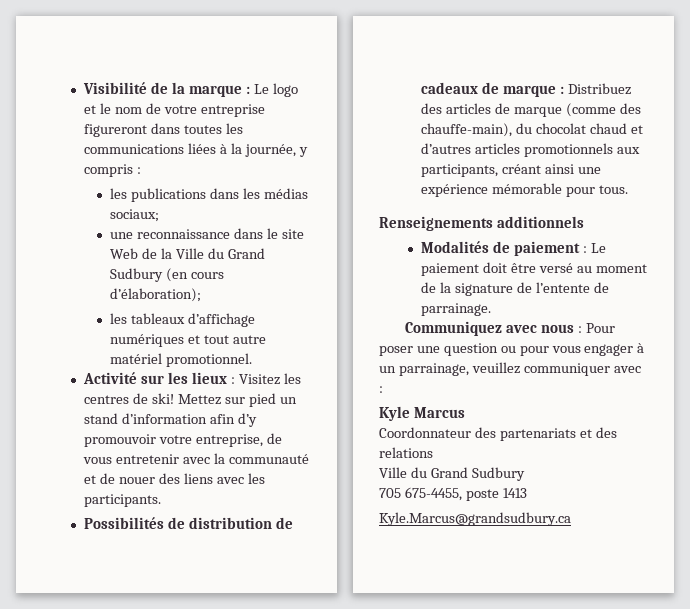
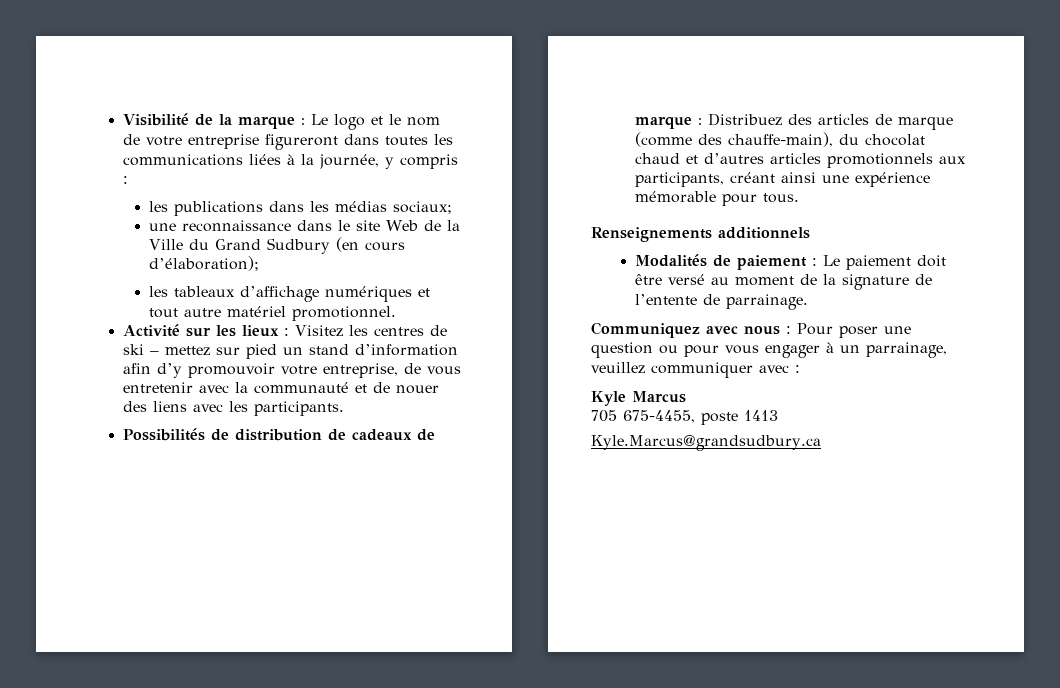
- Activité sur les lieux : Visitez les centres de ski! Mettez sur pied un stand d’information afin d’y promouvoir votre entreprise, de vous entretenir avec la communauté et de nouer des liens avec les participants.
+ Activité sur les lieux : Visitez les centres de ski – mettez sur pied un stand d’information afin d’y promouvoir votre entreprise, de vous entretenir avec la communauté et de nouer des liens avec les participants.
- Coordonnateur des partenariats et des relations
- Ville du Grand Sudbury

